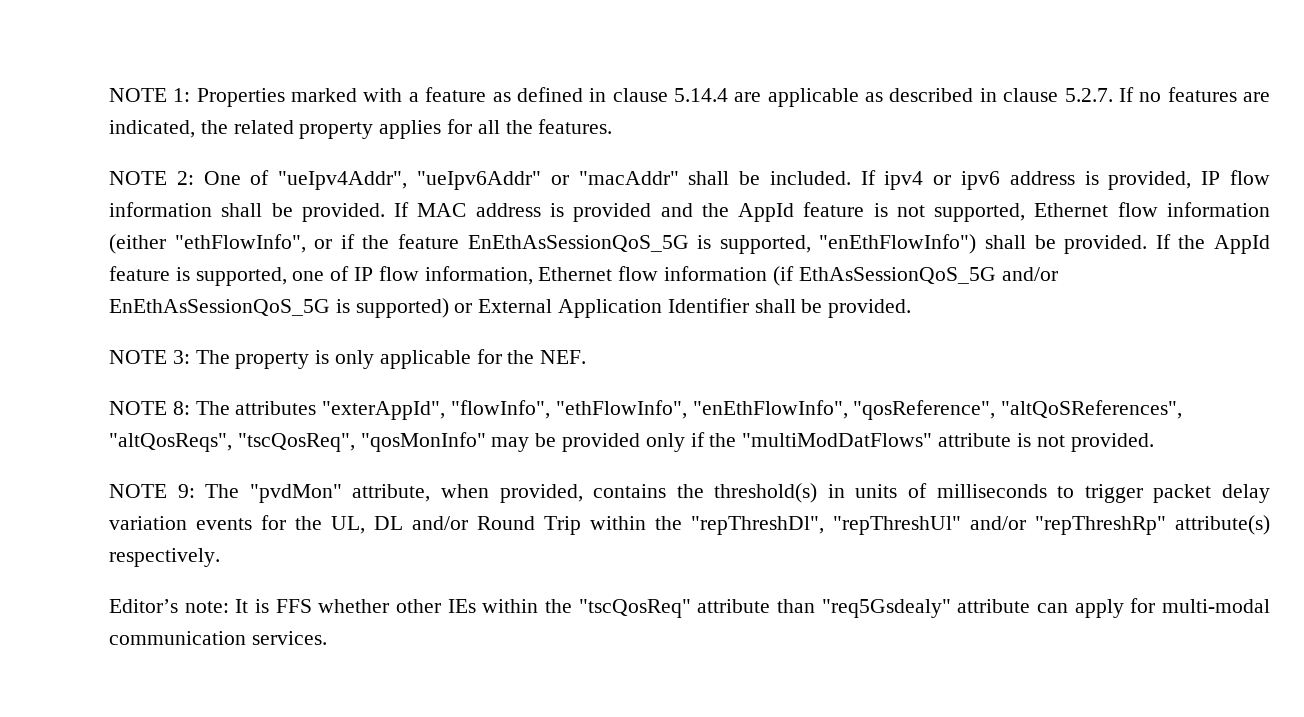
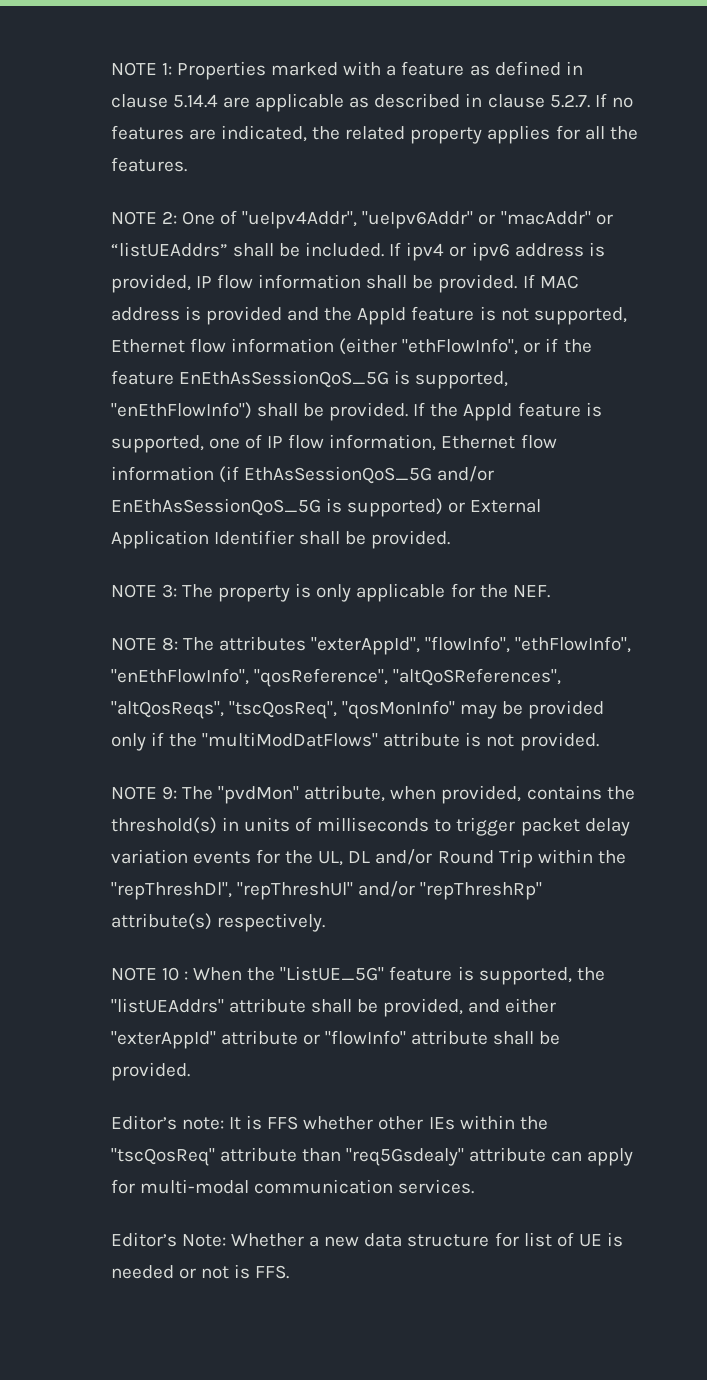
- NOTE 2: One of "ueIpv4Addr", "ueIpv6Addr" or "macAddr" shall be included.
+ NOTE 2: One of "ueIpv4Addr", "ueIpv6Addr" or "macAddr" or “listUEAddrs” shall be included.
+ NOTE 10 : When the "ListUE_5G" feature is supported, the "listUEAddrs" attribute shall be provided, and either "exterAppId" attribute or "flowInfo" attribute shall be provided.
+ Editor’s Note: Whether a new data structure for list of UE is needed or not is FFS.

